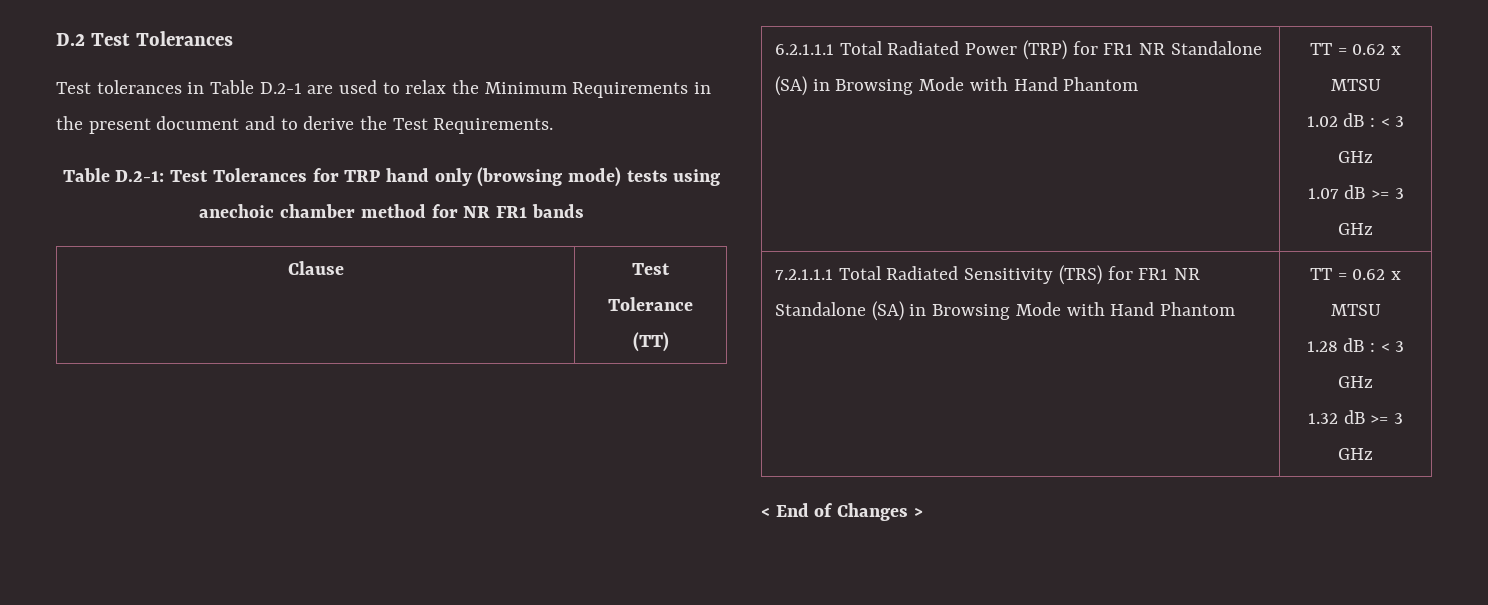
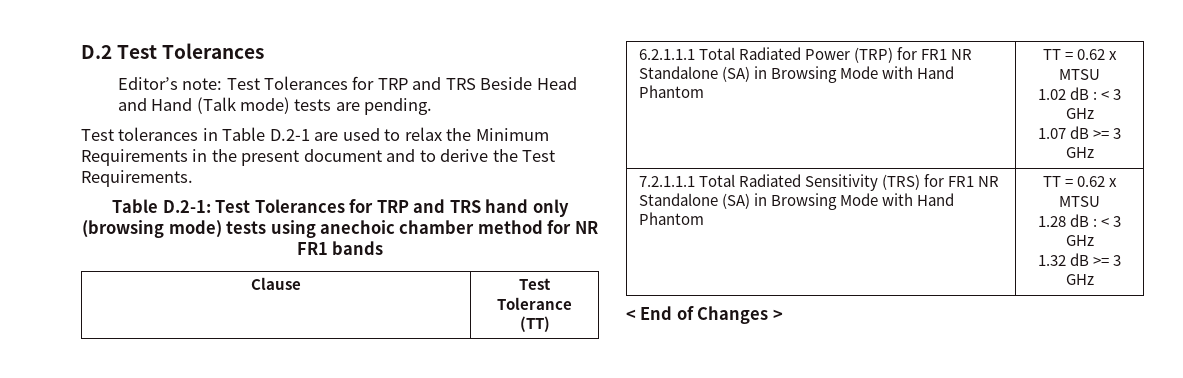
+ Editor’s note: Test Tolerances for TRP and TRS Beside Head and Hand (Talk mode) tests are pending.
- Table D.2-1: Test Tolerances for TRP hand only (browsing mode) tests using anechoic chamber method for NR FR1 bands
+ Table D.2-1: Test Tolerances for TRP and TRS hand only (browsing mode) tests using anechoic chamber method for NR FR1 bands

